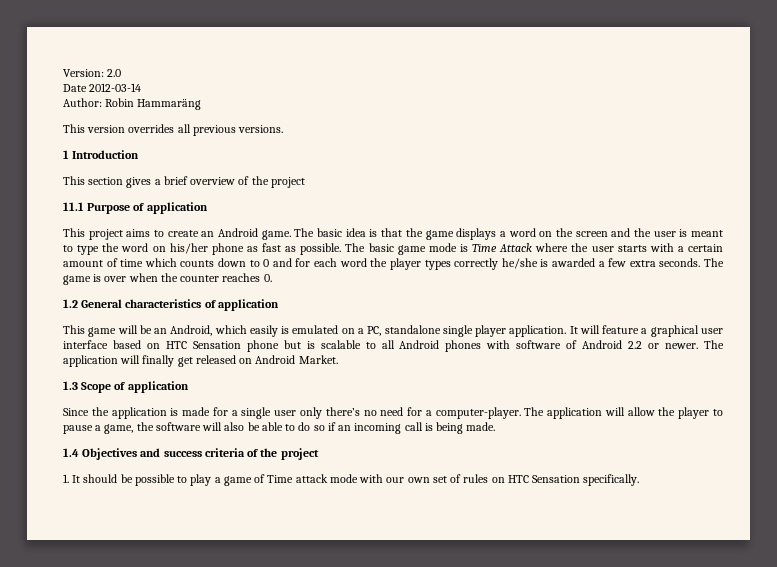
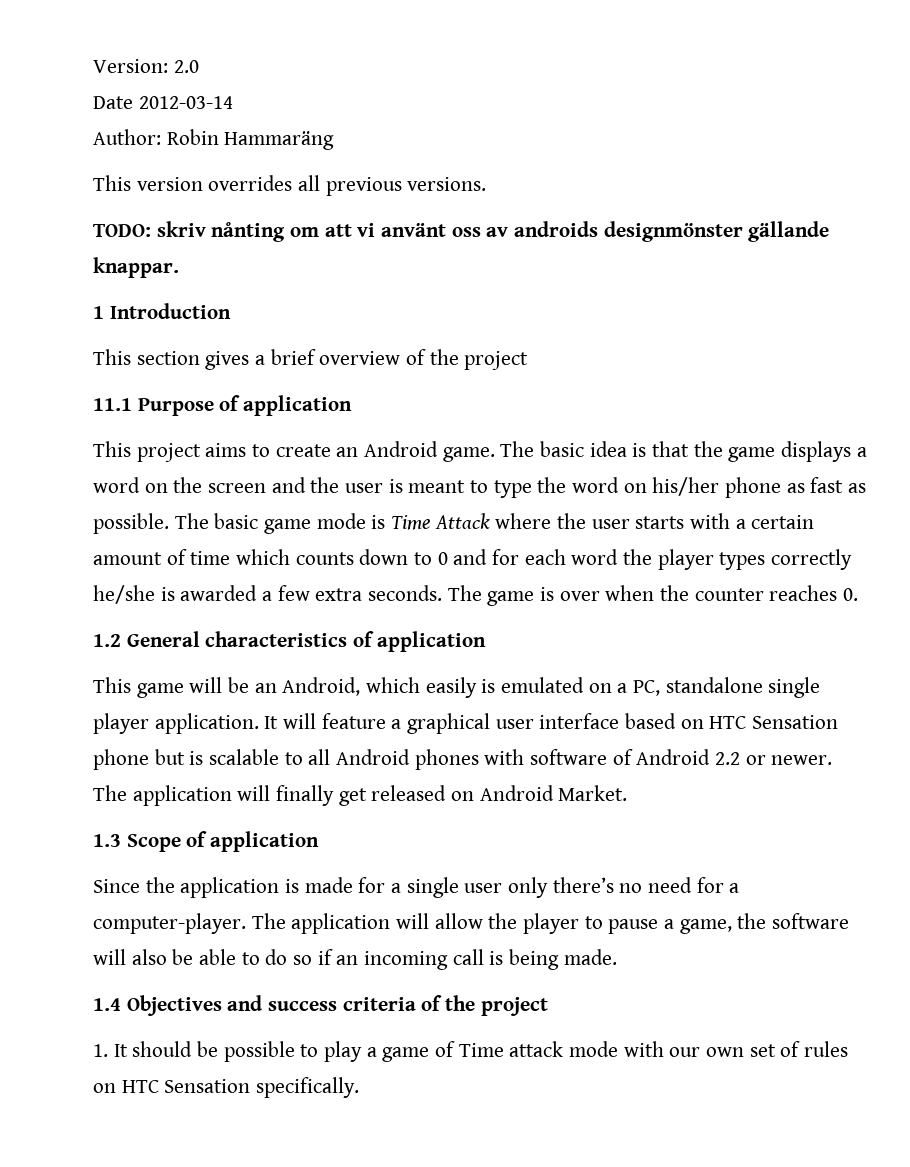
+ TODO: skriv nånting om att vi använt oss av androids designmönster gällande knappar.

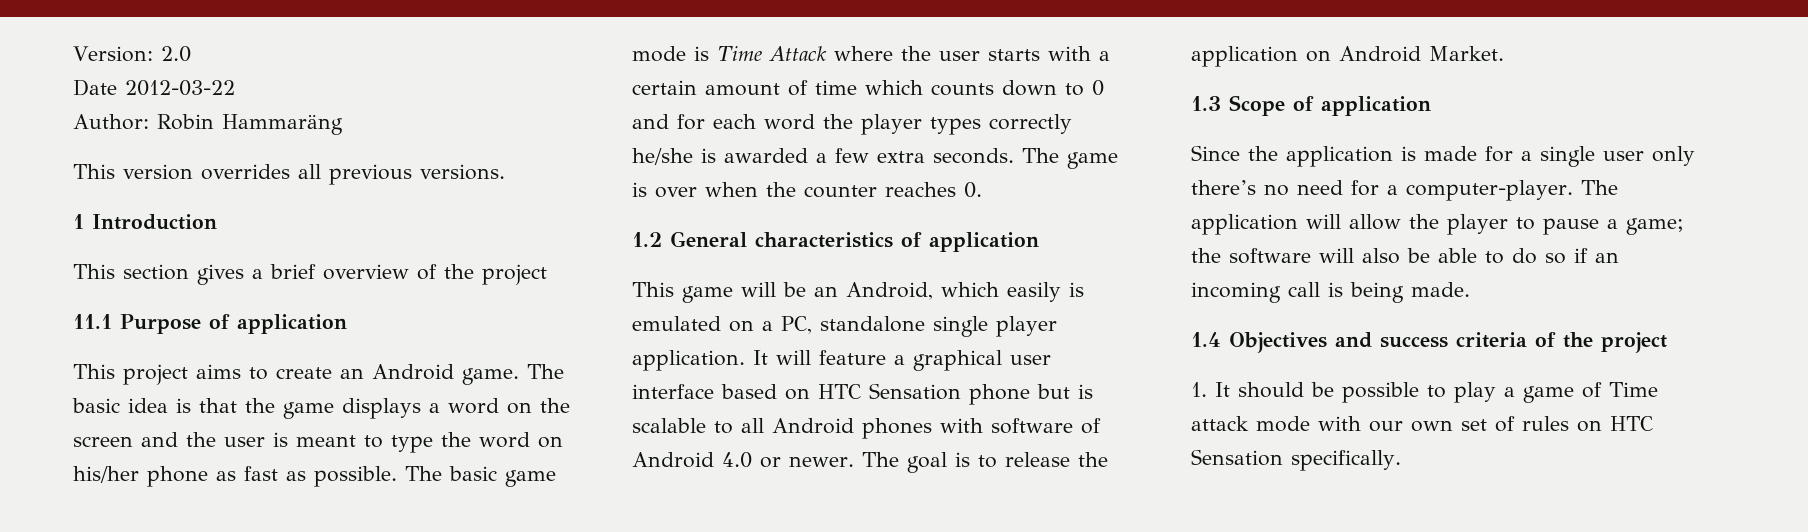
- Date 2012-03-14
+ Date 2012-03-22
- TODO: skriv nånting om att vi använt oss av androids designmönster gällande knappar.
- It will feature a graphical user interface based on HTC Sensation phone but is scalable to all Android phones with software of Android 2.2 or newer.
+ It will feature a graphical user interface based on HTC Sensation phone but is scalable to all Android phones with software of Android 4.0 or newer.
- The application will finally get released on Android Market.
+ The goal is to release the application on Android Market.
- The application will allow the player to pause a game, the software will also be able to do so if an incoming call is being made.
+ The application will allow the player to pause a game; the software will also be able to do so if an incoming call is being made.

